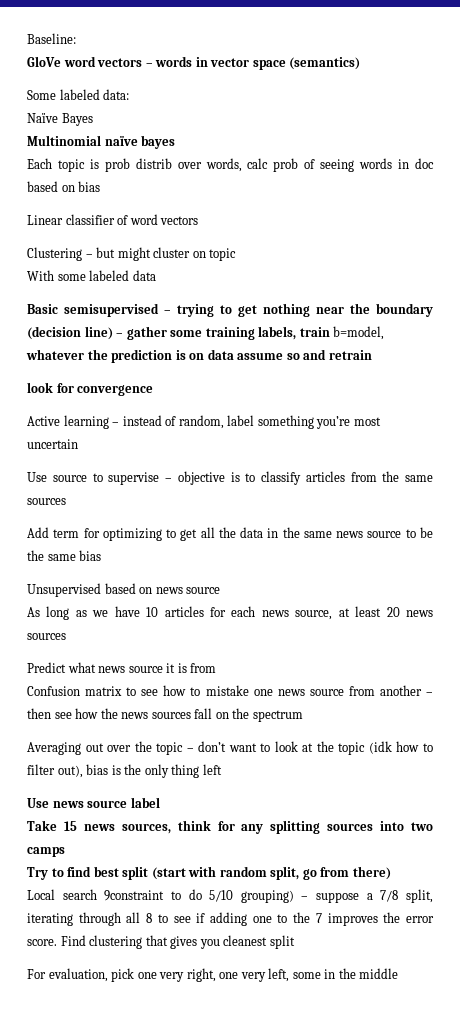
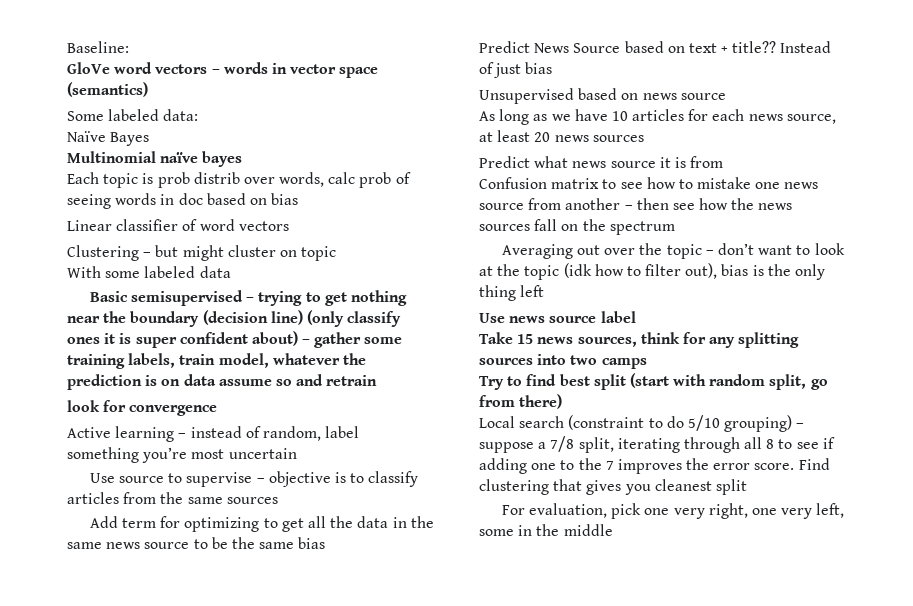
- Basic semisupervised – trying to get nothing near the boundary (decision line) – gather some training labels, train b=model, whatever the prediction is on data assume so and retrain
+ Basic semisupervised – trying to get nothing near the boundary (decision line) (only classify ones it is super confident about) – gather some training labels, train model, whatever the prediction is on data assume so and retrain
+ Predict News Source based on text + title?? Instead of just bias
- Local search 9constraint to do 5/10 grouping) – suppose a 7/8 split, iterating through all 8 to see if adding one to the 7 improves the error score.
+ Local search (constraint to do 5/10 grouping) – suppose a 7/8 split, iterating through all 8 to see if adding one to the 7 improves the error score.

